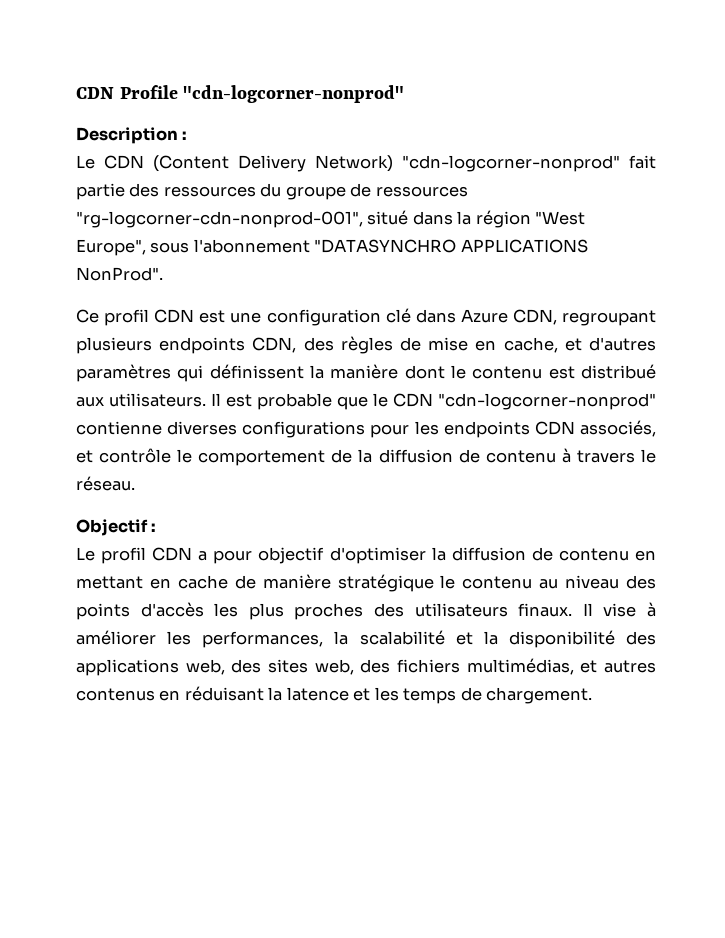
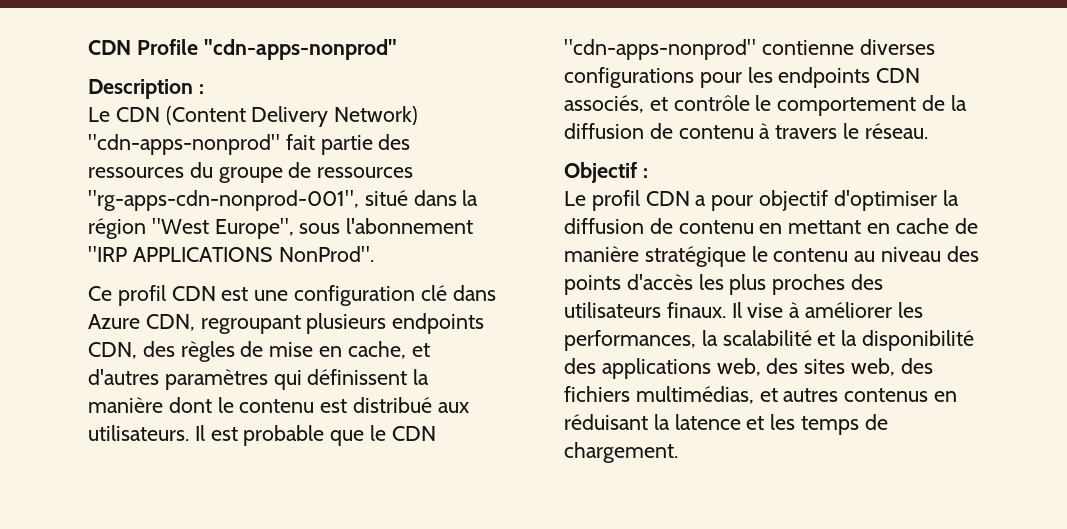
- CDN Profile "cdn-logcorner-nonprod"
+ CDN Profile "cdn-apps-nonprod"
- Le CDN (Content Delivery Network) "cdn-logcorner-nonprod" fait partie des ressources du groupe de ressources "rg-logcorner-cdn-nonprod-001", situé dans la région "West Europe", sous l'abonnement "DATASYNCHRO APPLICATIONS NonProd".
+ Le CDN (Content Delivery Network) "cdn-apps-nonprod" fait partie des ressources du groupe de ressources "rg-apps-cdn-nonprod-001", situé dans la région "West Europe", sous l'abonnement "IRP APPLICATIONS NonProd".
- Il est probable que le CDN "cdn-logcorner-nonprod" contienne diverses configurations pour les endpoints CDN associés, et contrôle le comportement de la diffusion de contenu à travers le réseau.
+ Il est probable que le CDN "cdn-apps-nonprod" contienne diverses configurations pour les endpoints CDN associés, et contrôle le comportement de la diffusion de contenu à travers le réseau.

